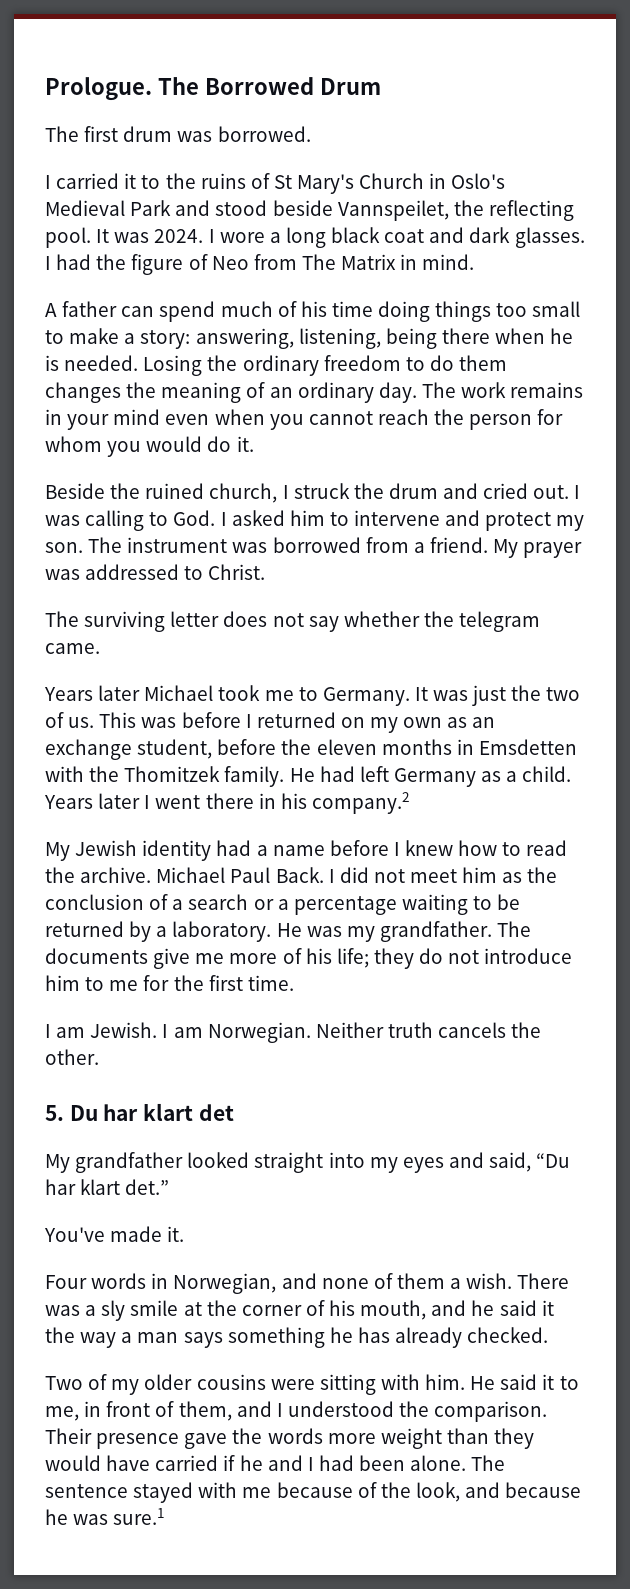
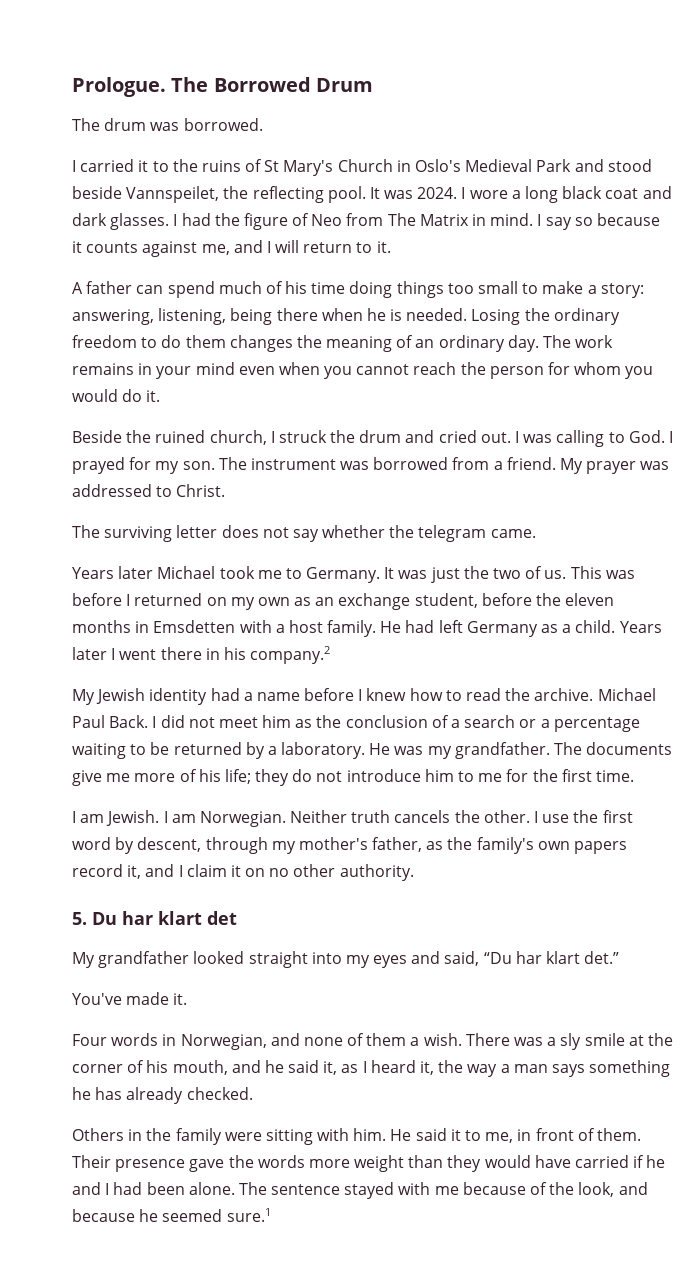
- The first drum was borrowed.
+ The drum was borrowed.
+ I say so because it counts against me, and I will return to it.
- I was calling to God. I asked him to intervene and protect my son.
+ I was calling to God. I prayed for my son.
- This was before I returned on my own as an exchange student, before the eleven months in Emsdetten with the Thomitzek family.
+ This was before I returned on my own as an exchange student, before the eleven months in Emsdetten with a host family.
+ I use the first word by descent, through my mother's father, as the family's own papers record it, and I claim it on no other authority.
- There was a sly smile at the corner of his mouth, and he said it the way a man says something he has already checked.
+ There was a sly smile at the corner of his mouth, and he said it, as I heard it, the way a man says something he has already checked.
- Two of my older cousins were sitting with him.
+ Others in the family were sitting with him.
- He said it to me, in front of them, and I understood the comparison.
+ He said it to me, in front of them.
- The sentence stayed with me because of the look, and because he was sure.1
+ The sentence stayed with me because of the look, and because he seemed sure.1

